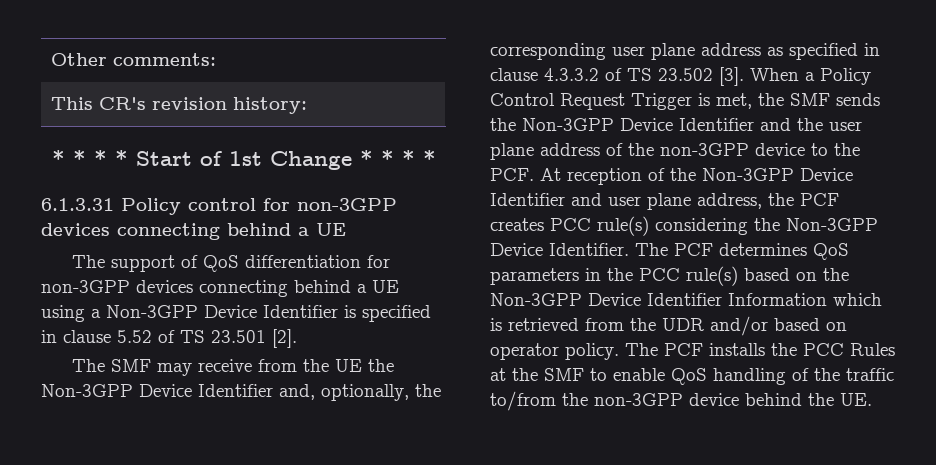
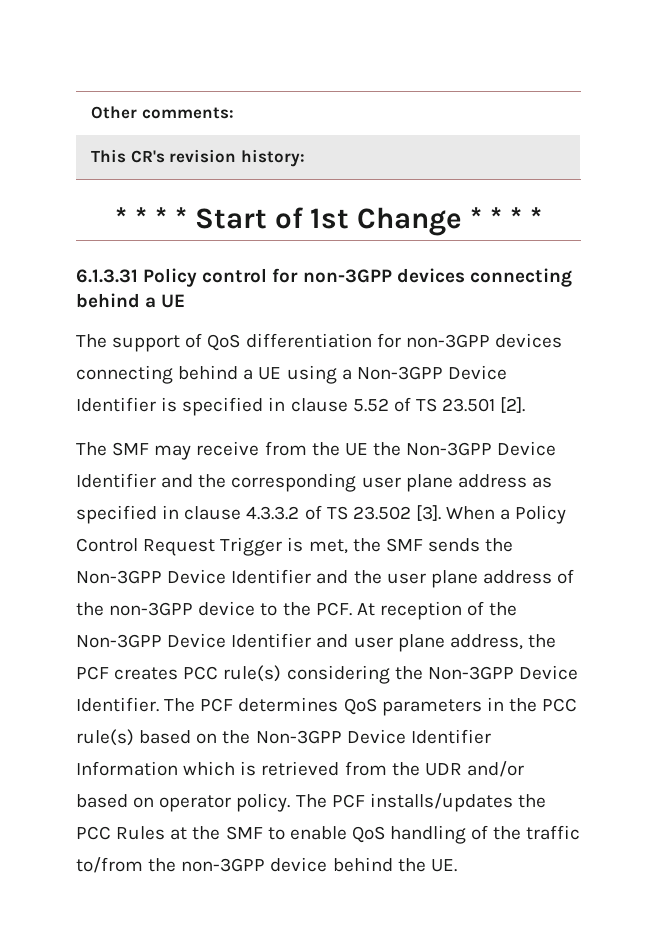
- The SMF may receive from the UE the Non-3GPP Device Identifier and, optionally, the corresponding user plane address as specified in clause 4.3.3.2 of TS 23.502 [3].
+ The SMF may receive from the UE the Non-3GPP Device Identifier and the corresponding user plane address as specified in clause 4.3.3.2 of TS 23.502 [3].
- The PCF installs the PCC Rules at the SMF to enable QoS handling of the traffic to/from the non-3GPP device behind the UE.
+ The PCF installs/updates the PCC Rules at the SMF to enable QoS handling of the traffic to/from the non-3GPP device behind the UE.

